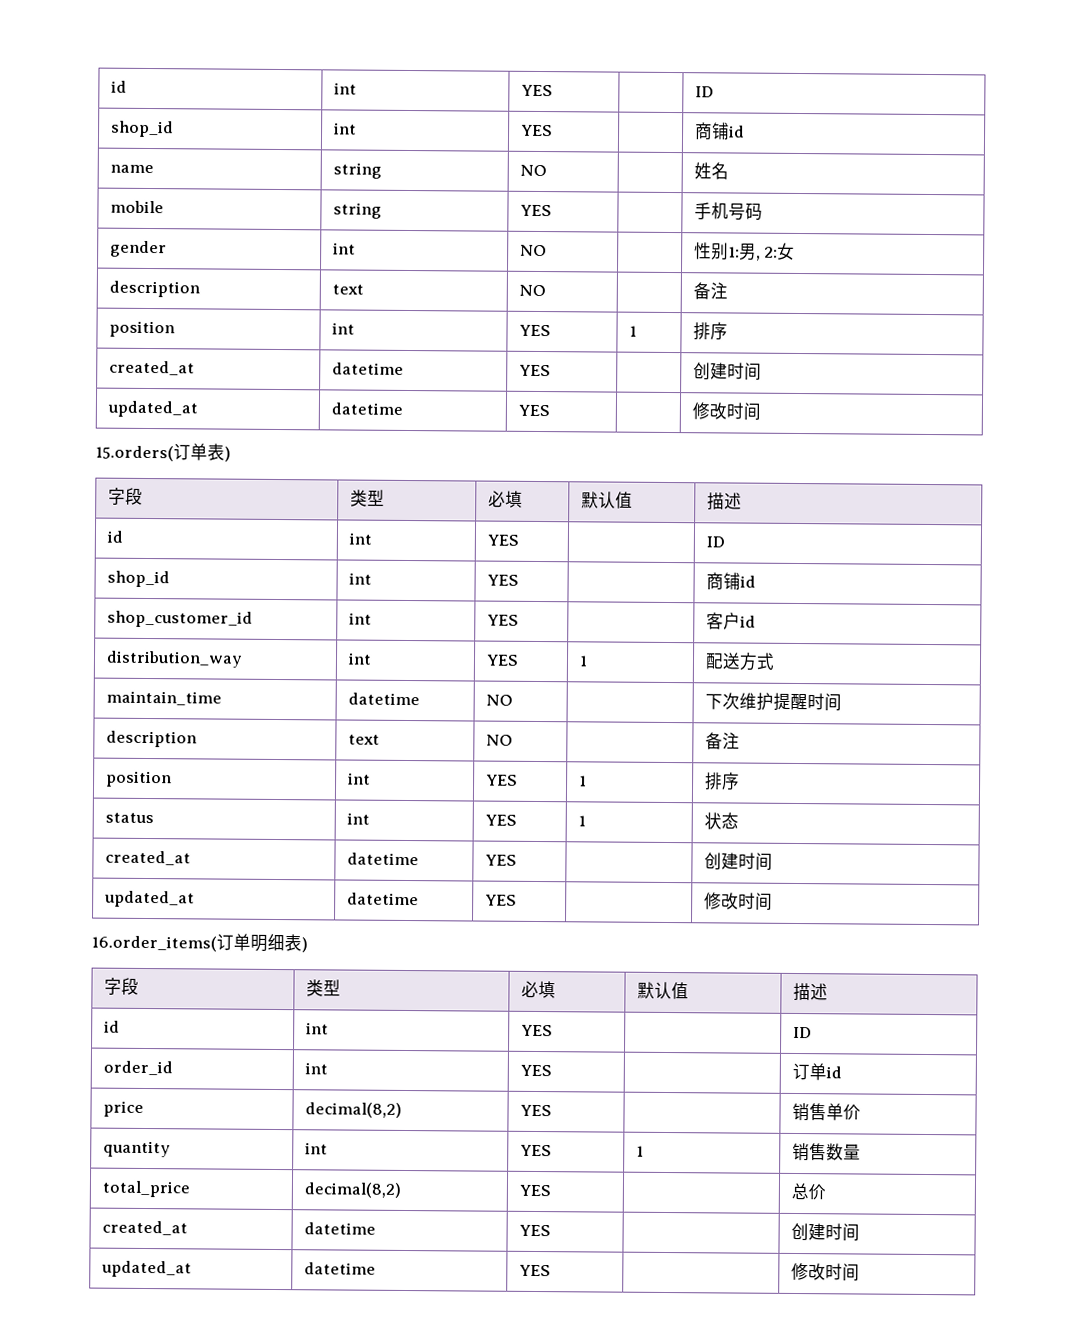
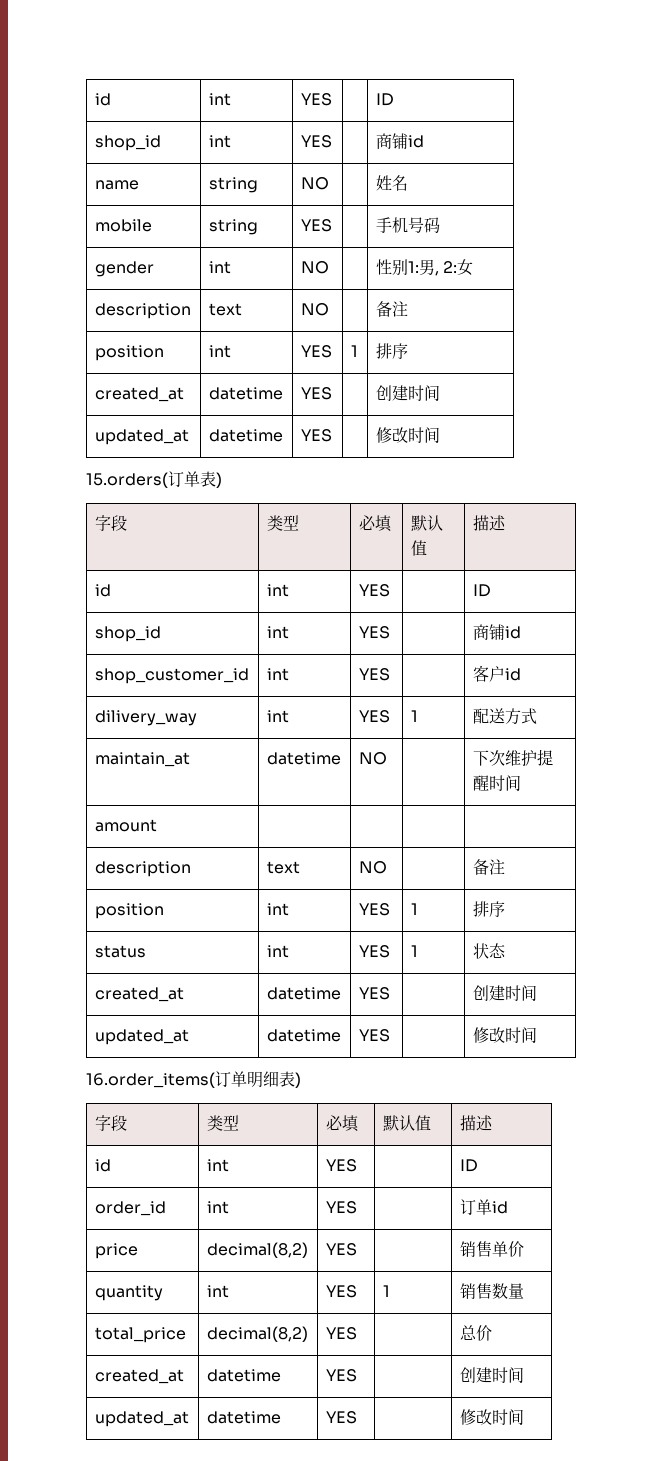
- distribution_way | int | YES | 1 | 配送方式
+ dilivery_way | int | YES | 1 | 配送方式
- maintain_time | datetime | NO | | 下次维护提醒时间
+ maintain_at | datetime | NO | | 下次维护提醒时间
+ amount | | | |

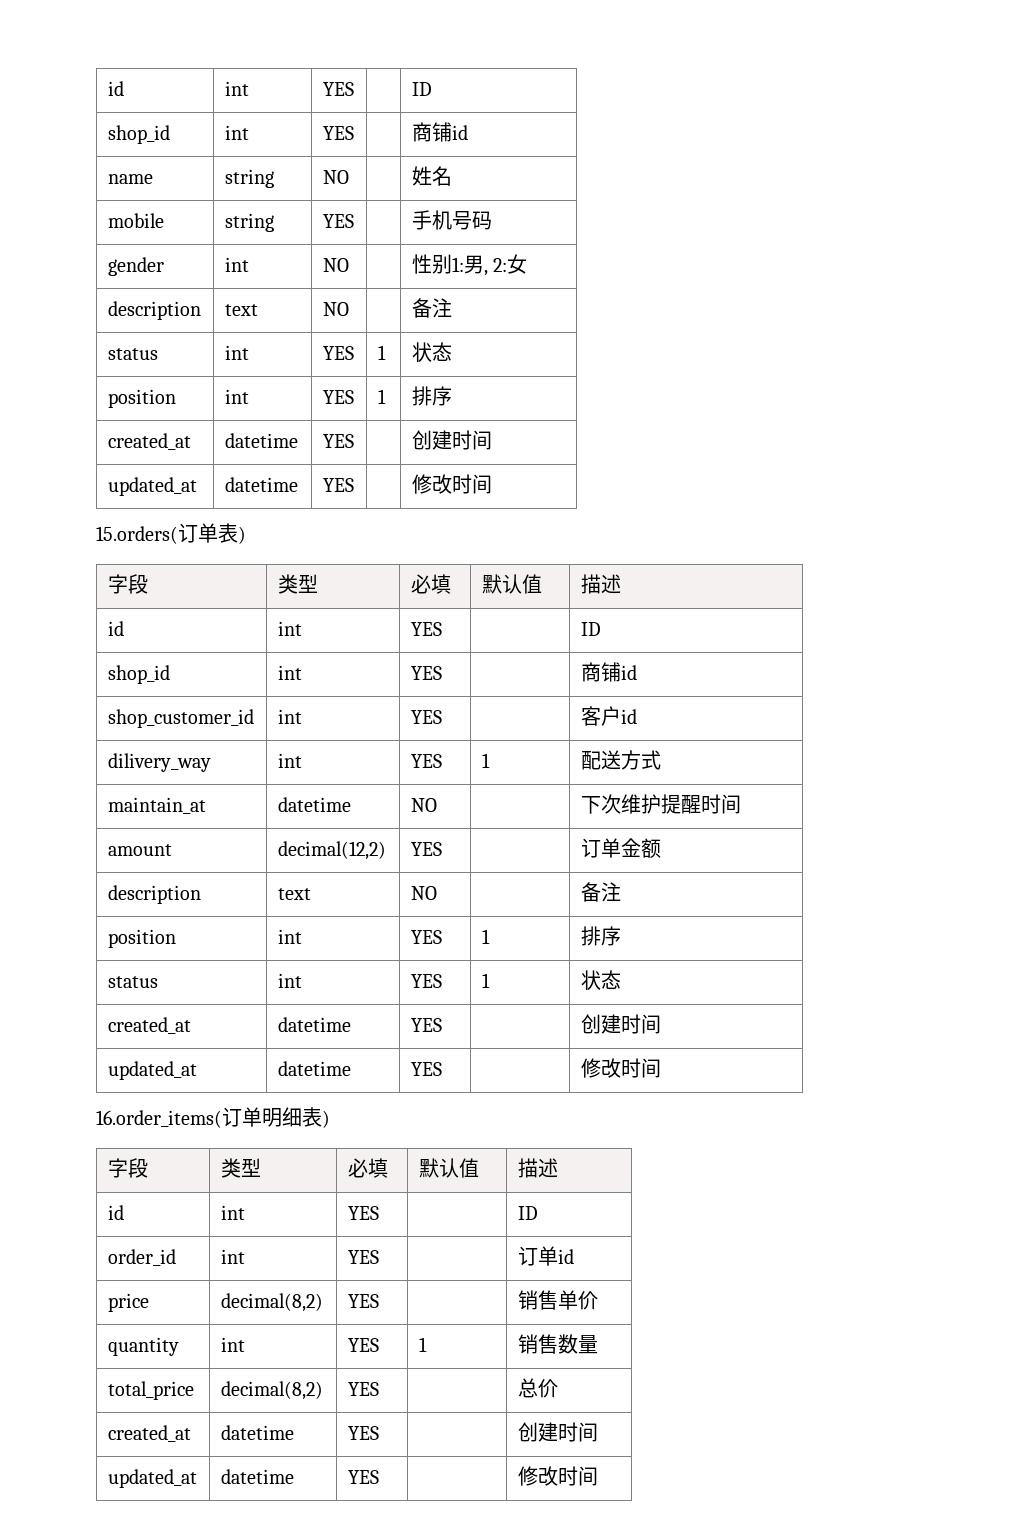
  gender | int | NO | | 性别1:男, 2:女
  description | text | NO | | 备注
+ status | int | YES | 1 | 状态
- amount | | | |
+ amount | decimal(12,2) | YES | | 订单金额

